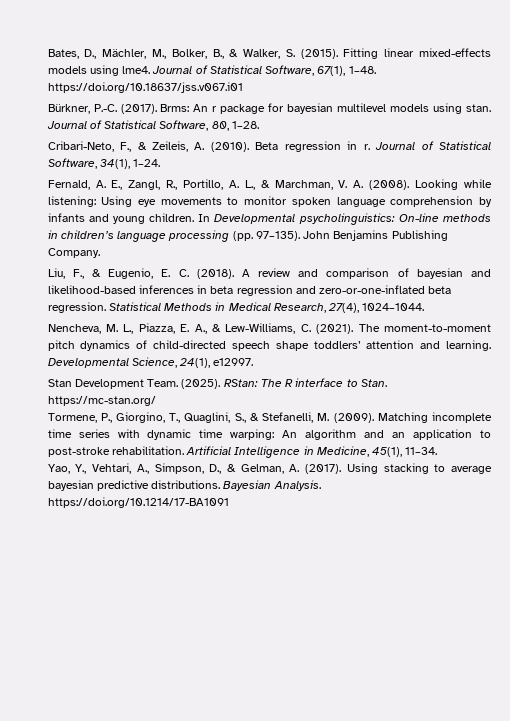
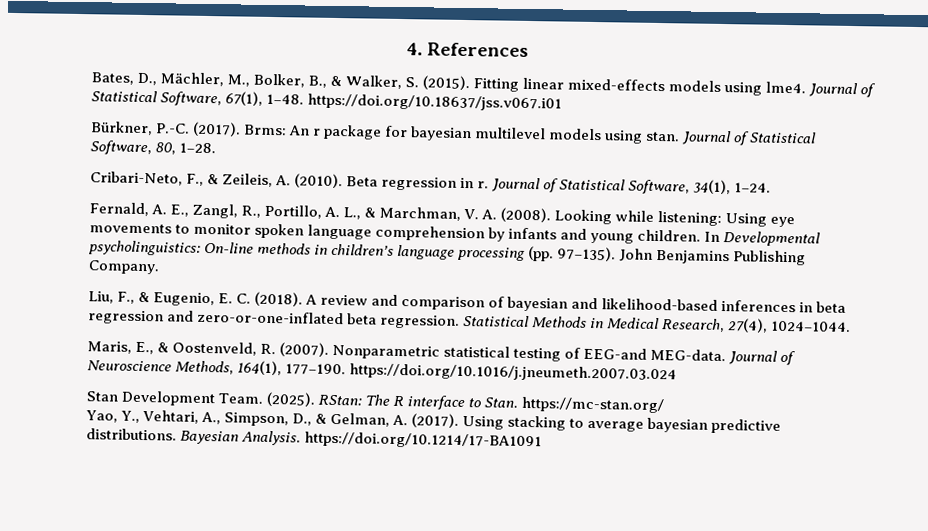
+ 4. References
- Nencheva, M. L., Piazza, E. A., & Lew-Williams, C. (2021). The moment-to-moment pitch dynamics of child-directed speech shape toddlers’ attention and learning. Developmental Science, 24(1), e12997.
+ Maris, E., & Oostenveld, R. (2007). Nonparametric statistical testing of EEG-and MEG-data. Journal of Neuroscience Methods, 164(1), 177–190. https://doi.org/10.1016/j.jneumeth.2007.03.024
- Tormene, P., Giorgino, T., Quaglini, S., & Stefanelli, M. (2009). Matching incomplete time series with dynamic time warping: An algorithm and an application to post-stroke rehabilitation. Artificial Intelligence in Medicine, 45(1), 11–34.

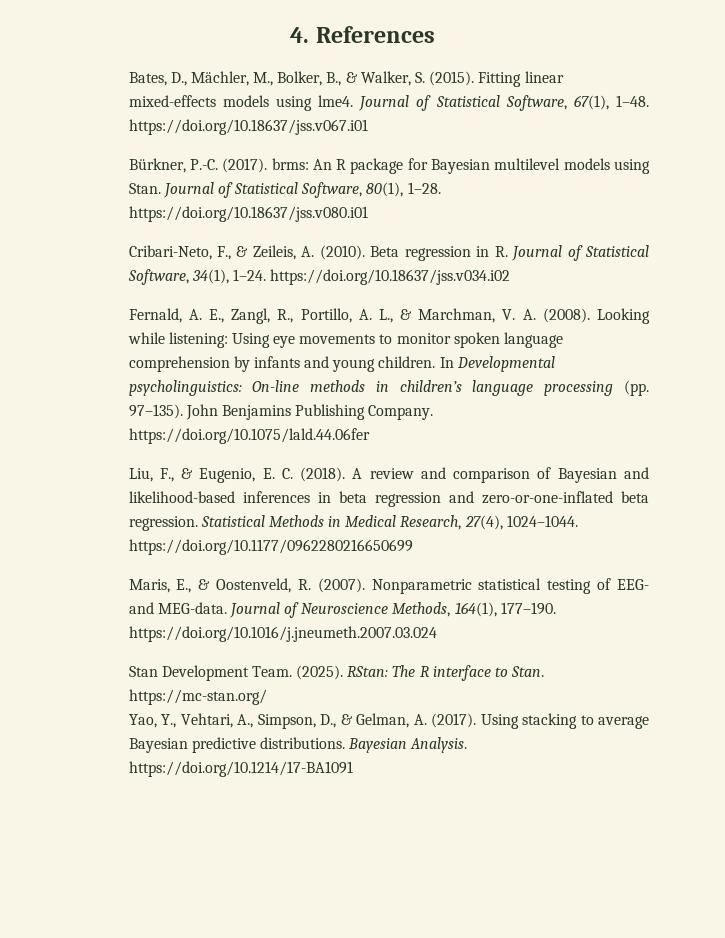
- Bürkner, P.-C. (2017). Brms: An r package for bayesian multilevel models using stan. Journal of Statistical Software, 80, 1–28.
+ Bürkner, P.-C. (2017). brms: An R package for Bayesian multilevel models using Stan. Journal of Statistical Software, 80(1), 1–28. https://doi.org/10.18637/jss.v080.i01
- Beta regression in r. Journal of Statistical Software, 34(1), 1–24.
+ Beta regression in R. Journal of Statistical Software, 34(1), 1–24. https://doi.org/10.18637/jss.v034.i02
- John Benjamins Publishing Company.
+ John Benjamins Publishing Company. https://doi.org/10.1075/lald.44.06fer
- A review and comparison of bayesian and likelihood-based inferences in beta regression and zero-or-one-inflated beta regression.
+ A review and comparison of Bayesian and likelihood-based inferences in beta regression and zero-or-one-inflated beta regression.
- Statistical Methods in Medical Research, 27(4), 1024–1044.
+ Statistical Methods in Medical Research, 27(4), 1024–1044. https://doi.org/10.1177/0962280216650699
- Nonparametric statistical testing of EEG-and MEG-data.
+ Nonparametric statistical testing of EEG- and MEG-data.
- Using stacking to average bayesian predictive distributions.
+ Using stacking to average Bayesian predictive distributions.

